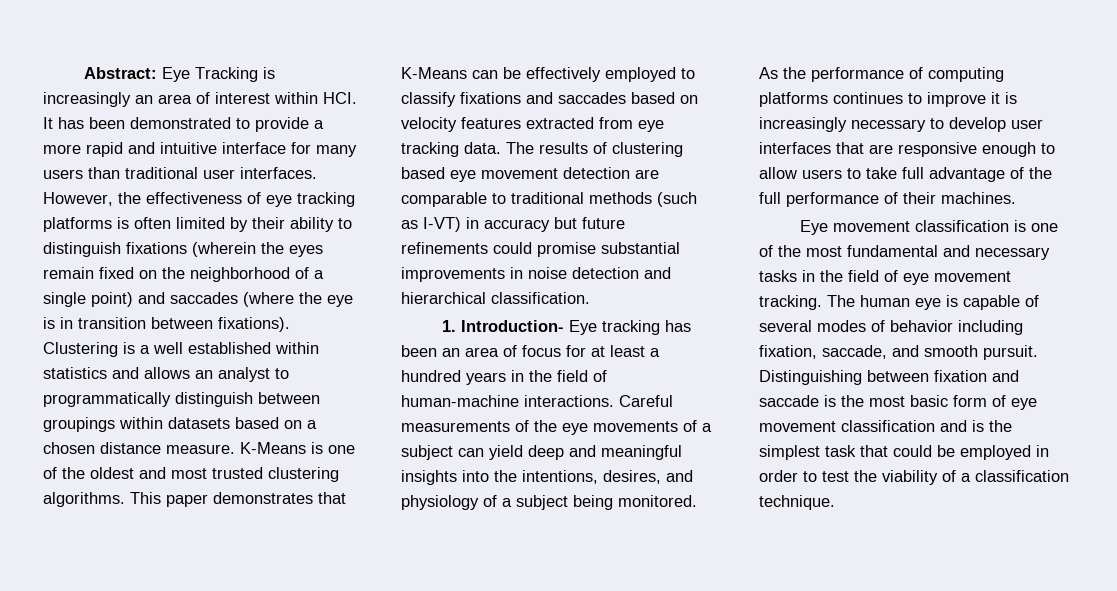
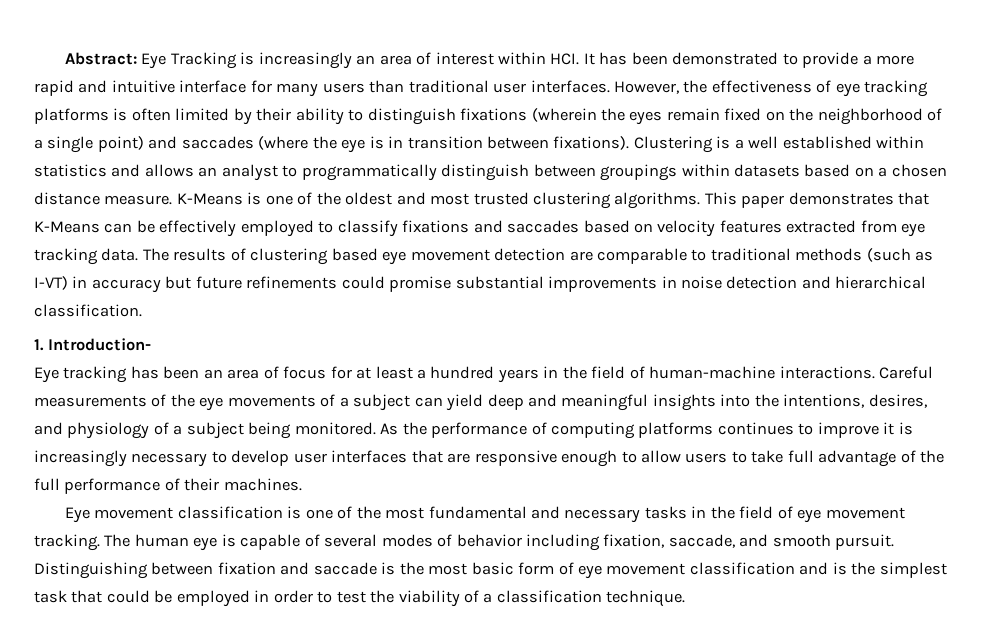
- 1. Introduction- Eye tracking has been an area of focus for at least a hundred years in the field of human-machine interactions.
+ 1. Introduction-
+ Eye tracking has been an area of focus for at least a hundred years in the field of human-machine interactions.

